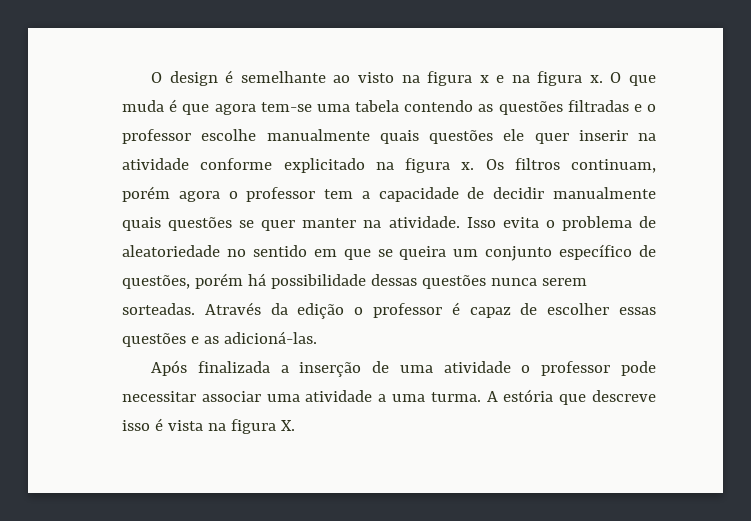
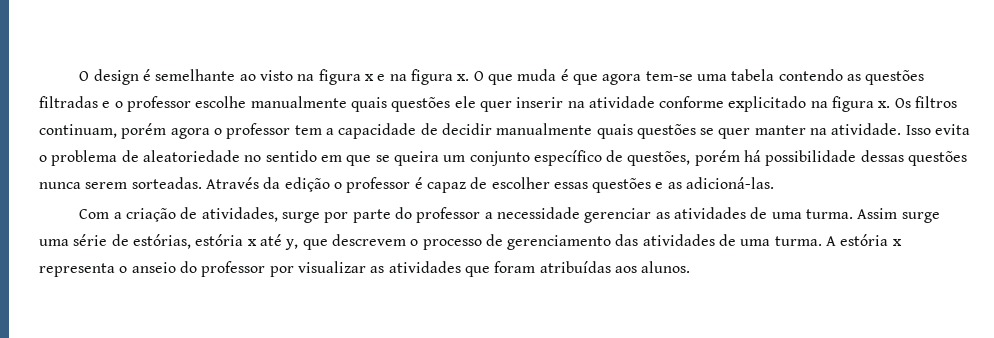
- Após finalizada a inserção de uma atividade o professor pode necessitar associar uma atividade a uma turma. A estória que descreve isso é vista na figura X.
+ Com a criação de atividades, surge por parte do professor a necessidade gerenciar as atividades de uma turma. Assim surge uma série de estórias, estória x até y, que descrevem o processo de gerenciamento das atividades de uma turma. A estória x representa o anseio do professor por visualizar as atividades que foram atribuídas aos alunos.

